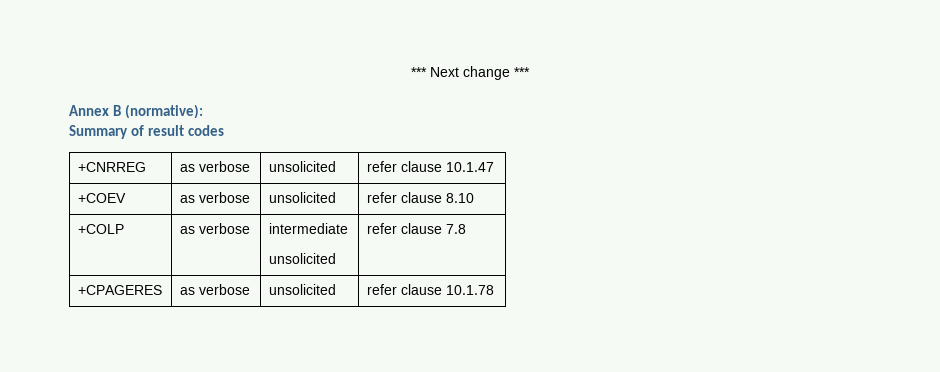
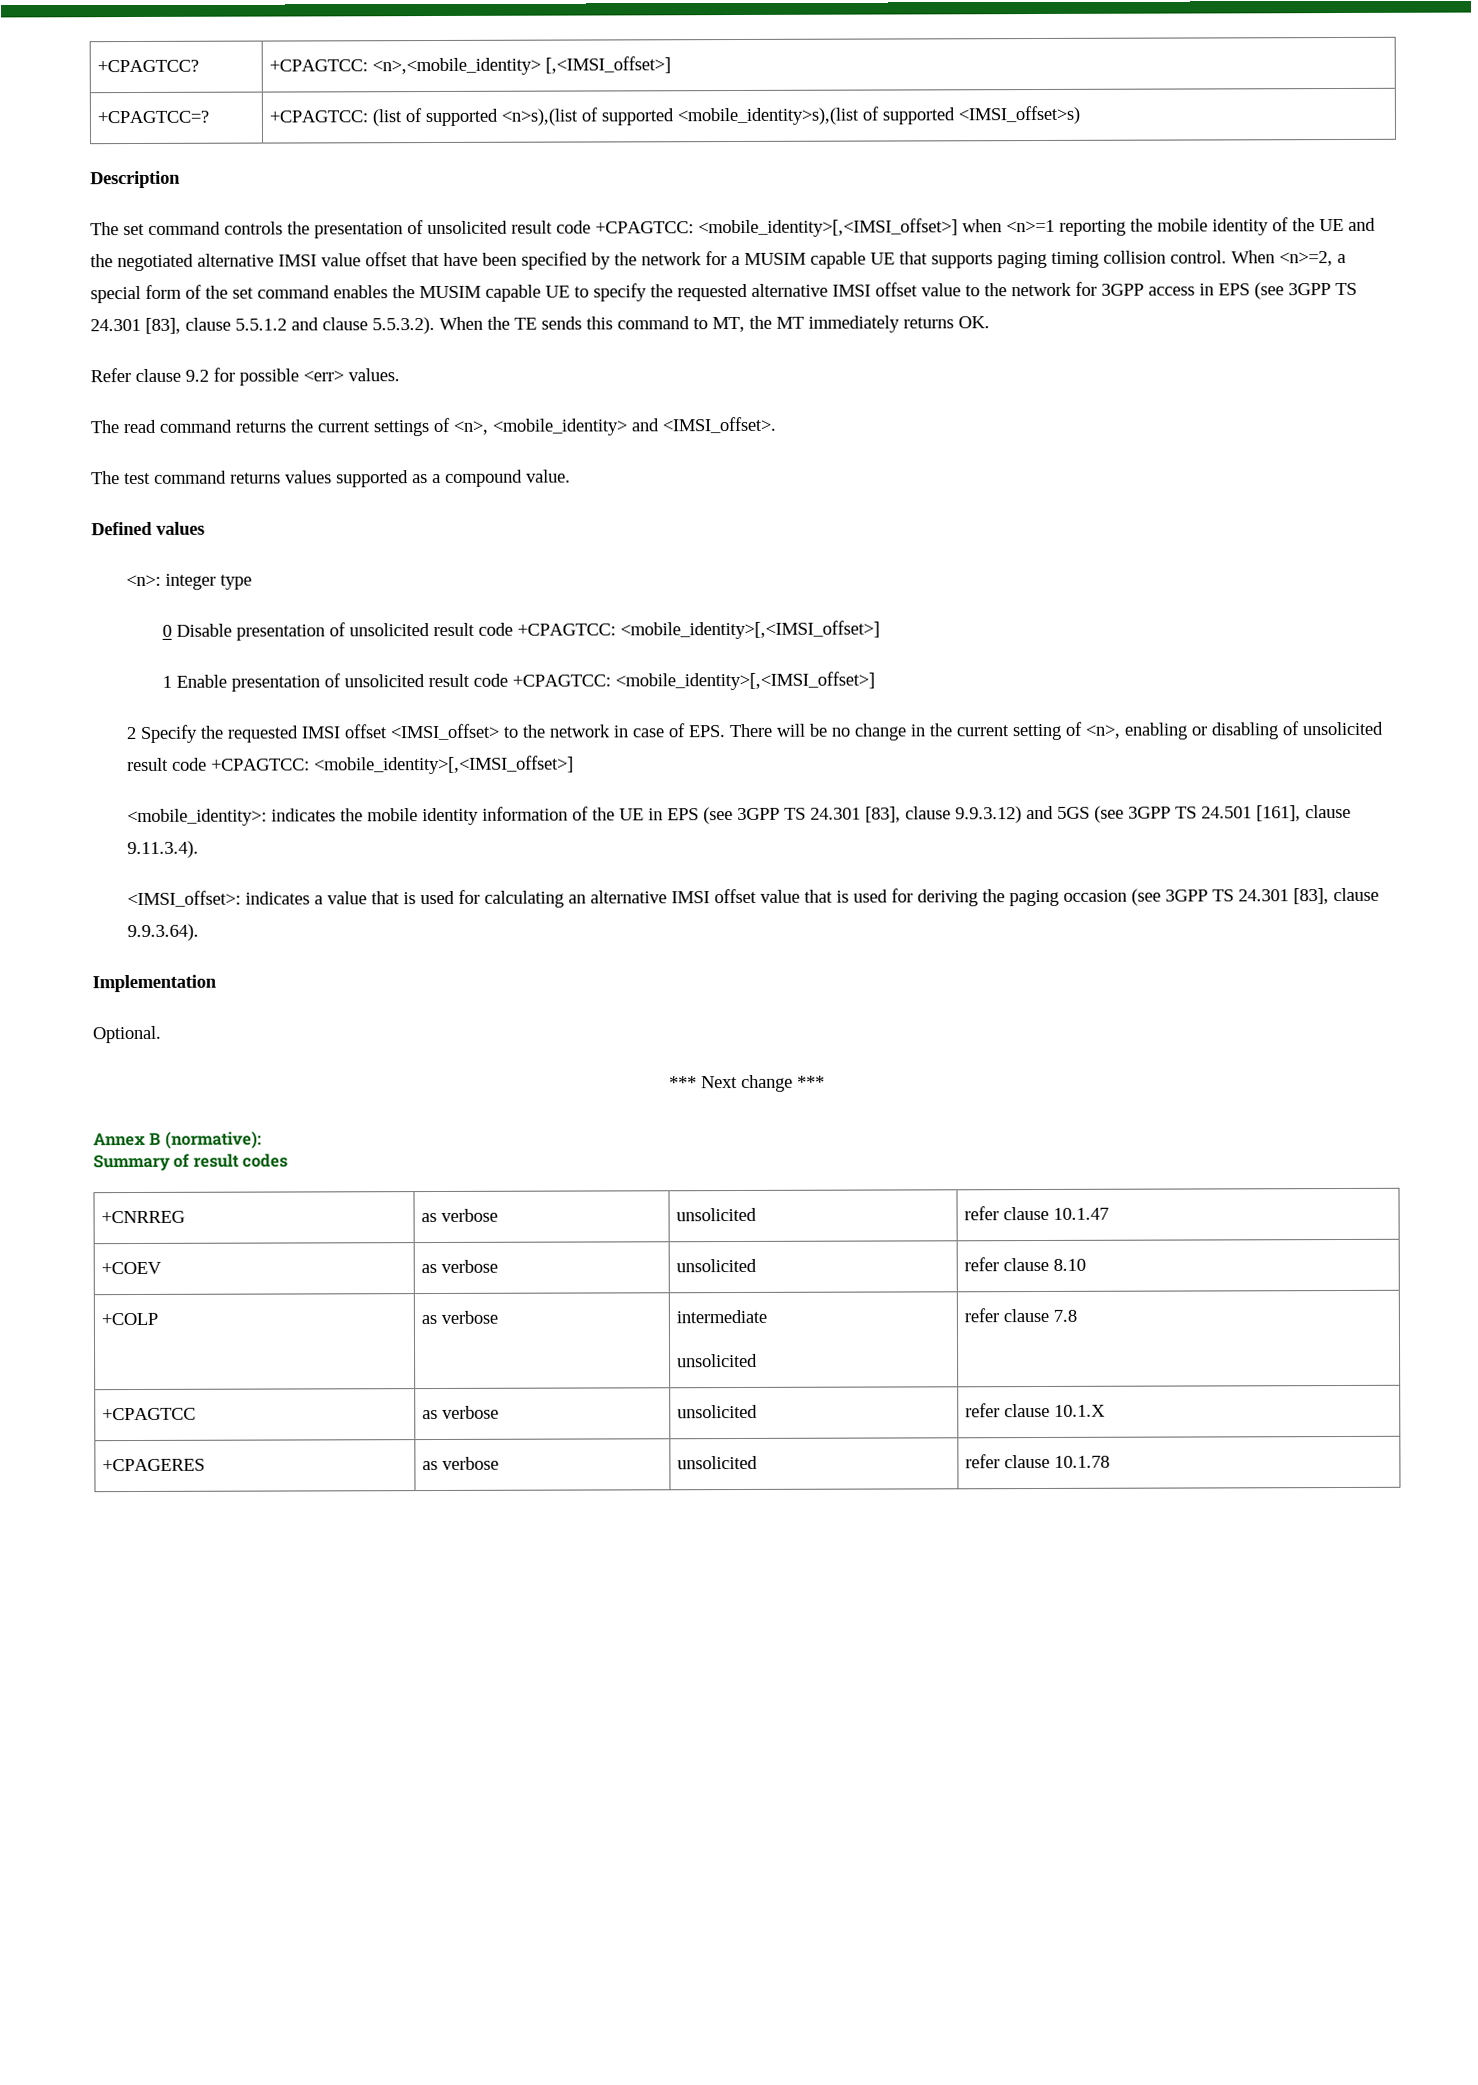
+ +CPAGTCC? | +CPAGTCC: <n>,<mobile_identity> [,<IMSI_offset>]
+ +CPAGTCC=? | +CPAGTCC: (list of supported <n>s),(list of supported <mobile_identity>s),(list of supported <IMSI_offset>s)
+ Description
+ The set command controls the presentation of unsolicited result code +CPAGTCC: <mobile_identity>[,<IMSI_offset>] when <n>=1 reporting the mobile identity of the UE and the negotiated alternative IMSI value offset that have been specified by the network for a MUSIM capable UE that supports paging timing collision control. When <n>=2, a special form of the set command enables the MUSIM capable UE to specify the requested alternative IMSI offset value to the network for 3GPP access in EPS (see 3GPP TS 24.301 [83], clause 5.5.1.2 and clause 5.5.3.2). When the TE sends this command to MT, the MT immediately returns OK.
+ Refer clause 9.2 for possible <err> values.
+ The read command returns the current settings of <n>, <mobile_identity> and <IMSI_offset>.
+ The test command returns values supported as a compound value.
+ Defined values
+ <n>: integer type
+ 0 Disable presentation of unsolicited result code +CPAGTCC: <mobile_identity>[,<IMSI_offset>]
+ 1 Enable presentation of unsolicited result code +CPAGTCC: <mobile_identity>[,<IMSI_offset>]
+ 2 Specify the requested IMSI offset <IMSI_offset> to the network in case of EPS. There will be no change in the current setting of <n>, enabling or disabling of unsolicited result code +CPAGTCC: <mobile_identity>[,<IMSI_offset>]
+ <mobile_identity>: indicates the mobile identity information of the UE in EPS (see 3GPP TS 24.301 [83], clause 9.9.3.12) and 5GS (see 3GPP TS 24.501 [161], clause 9.11.3.4).
+ <IMSI_offset>: indicates a value that is used for calculating an alternative IMSI offset value that is used for deriving the paging occasion (see 3GPP TS 24.301 [83], clause 9.9.3.64).
+ Implementation
+ Optional.
+ +CPAGTCC | as verbose | unsolicited | refer clause 10.1.X

